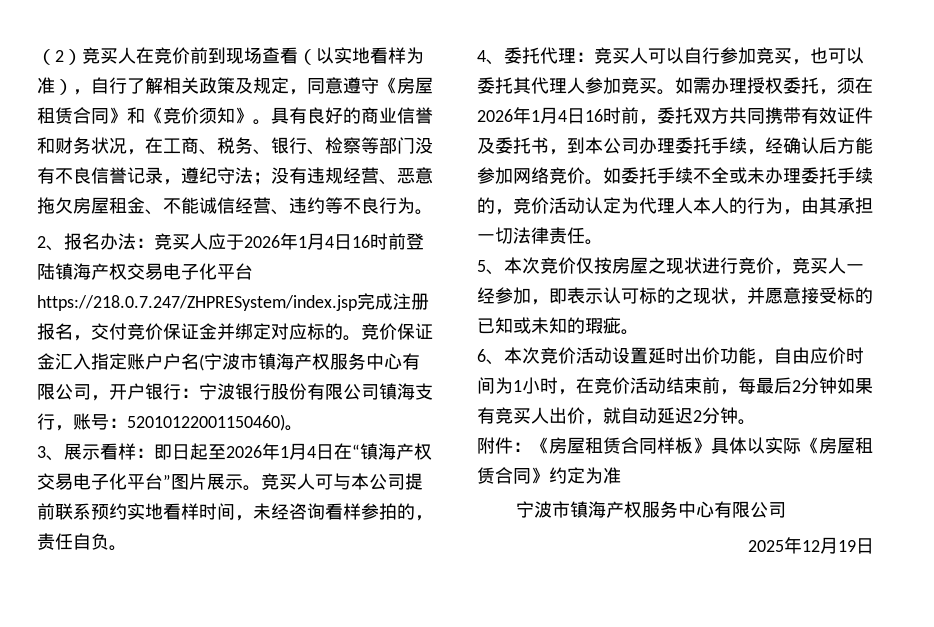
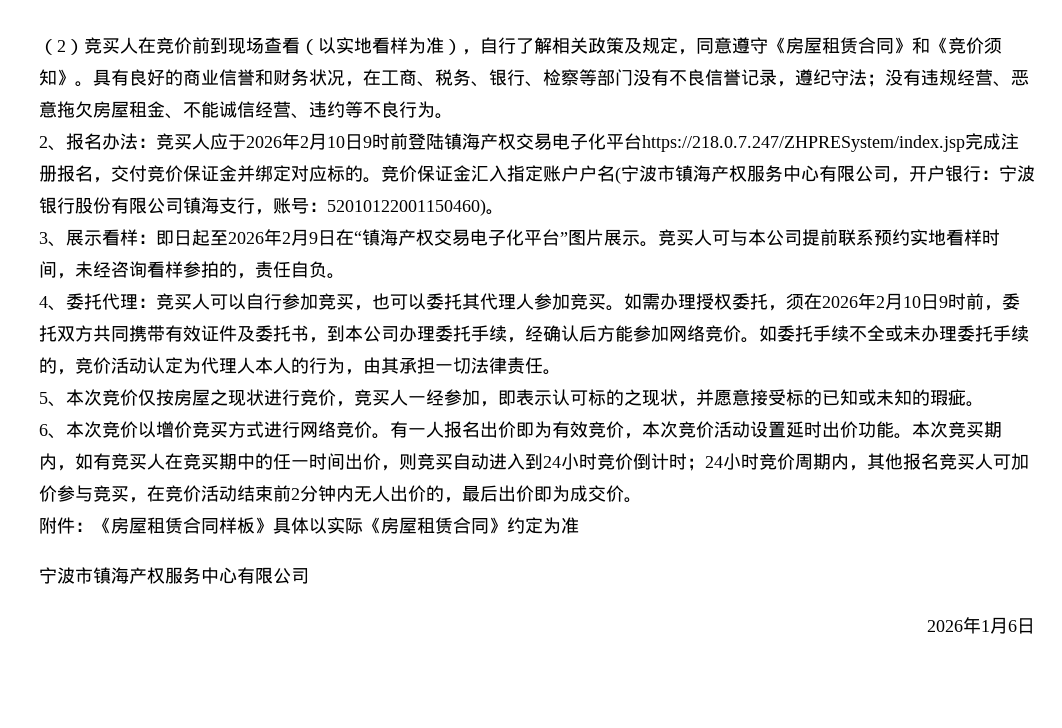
- 2、报名办法：竞买人应于2026年1月4日16时前登陆镇海产权交易电子化平台https://218.0.7.247/ZHPRESystem/index.jsp完成注册报名，交付竞价保证金并绑定对应标的。
+ 2、报名办法：竞买人应于2026年2月10日9时前登陆镇海产权交易电子化平台https://218.0.7.247/ZHPRESystem/index.jsp完成注册报名，交付竞价保证金并绑定对应标的。
- 3、展示看样：即日起至2026年1月4日在“镇海产权交易电子化平台”图片展示。
+ 3、展示看样：即日起至2026年2月9日在“镇海产权交易电子化平台”图片展示。
- 如需办理授权委托，须在2026年1月4日16时前，委托双方共同携带有效证件及委托书，到本公司办理委托手续，经确认后方能参加网络竞价。
+ 如需办理授权委托，须在2026年2月10日9时前，委托双方共同携带有效证件及委托书，到本公司办理委托手续，经确认后方能参加网络竞价。
- 6、本次竞价活动设置延时出价功能，自由应价时间为1小时，在竞价活动结束前，每最后2分钟如果有竞买人出价，就自动延迟2分钟。
+ 6、本次竞价以增价竞买方式进行网络竞价。有一人报名出价即为有效竞价，本次竞价活动设置延时出价功能。本次竞买期内，如有竞买人在竞买期中的任一时间出价，则竞买自动进入到24小时竞价倒计时；24小时竞价周期内，其他报名竞买人可加价参与竞买，在竞价活动结束前2分钟内无人出价的，最后出价即为成交价。
- 2025年12月19日
+ 2026年1月6日

